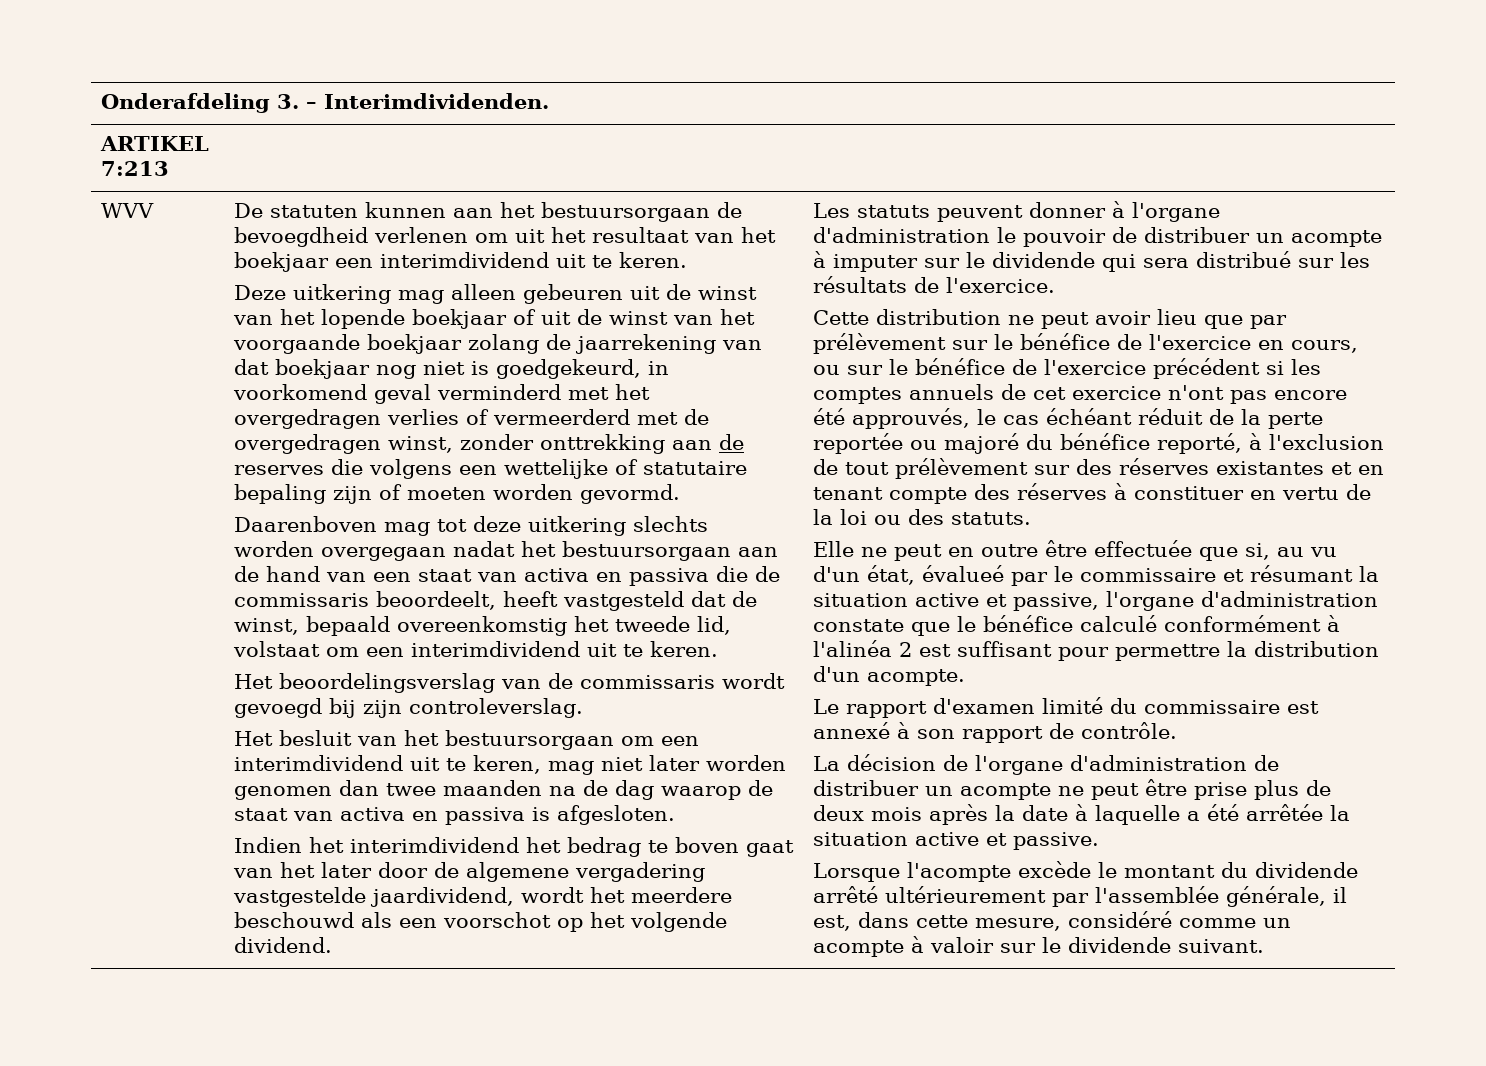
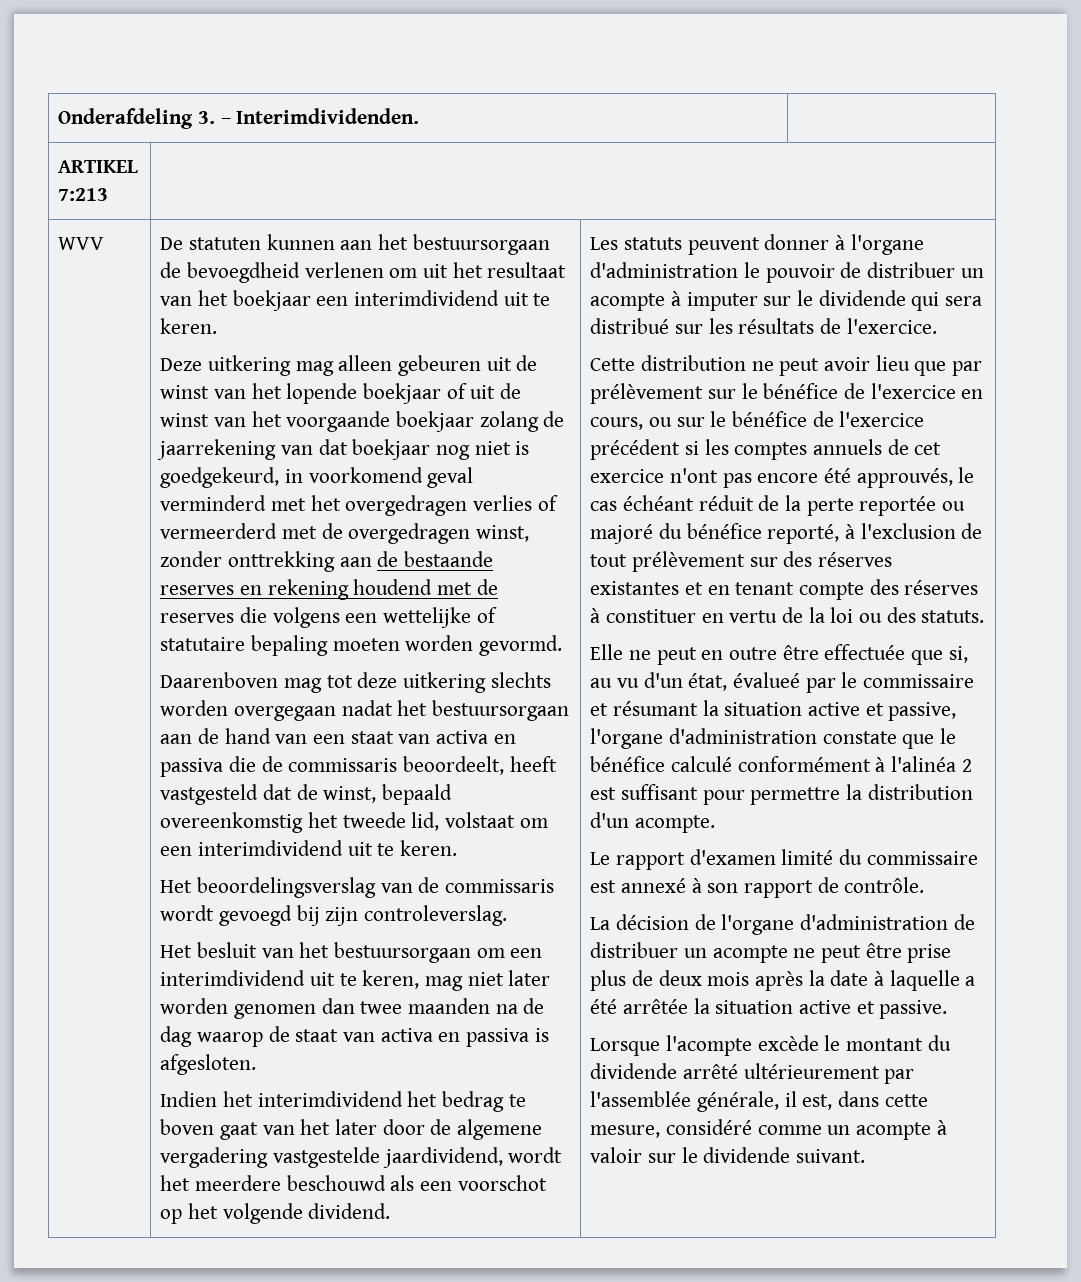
- Deze uitkering mag alleen gebeuren uit de winst van het lopende boekjaar of uit de winst van het voorgaande boekjaar zolang de jaarrekening van dat boekjaar nog niet is goedgekeurd, in voorkomend geval verminderd met het overgedragen verlies of vermeerderd met de overgedragen winst, zonder onttrekking aan de reserves die volgens een wettelijke of statutaire bepaling zijn of moeten worden gevormd.
+ Deze uitkering mag alleen gebeuren uit de winst van het lopende boekjaar of uit de winst van het voorgaande boekjaar zolang de jaarrekening van dat boekjaar nog niet is goedgekeurd, in voorkomend geval verminderd met het overgedragen verlies of vermeerderd met de overgedragen winst, zonder onttrekking aan de bestaande reserves en rekening houdend met de reserves die volgens een wettelijke of statutaire bepaling moeten worden gevormd.

